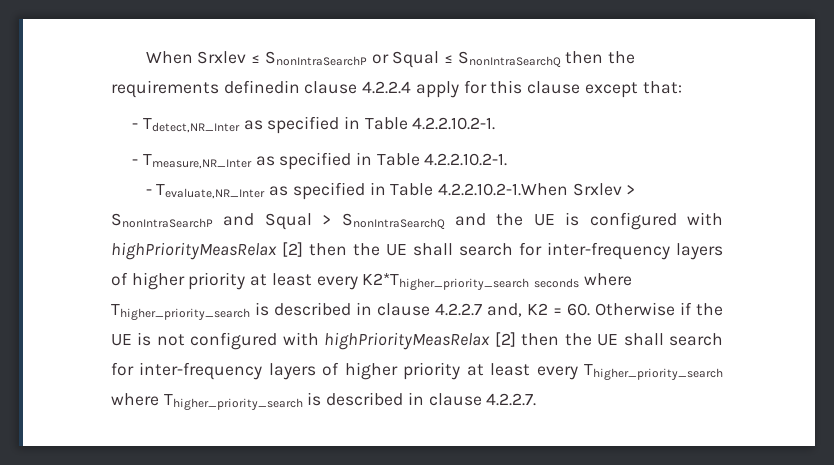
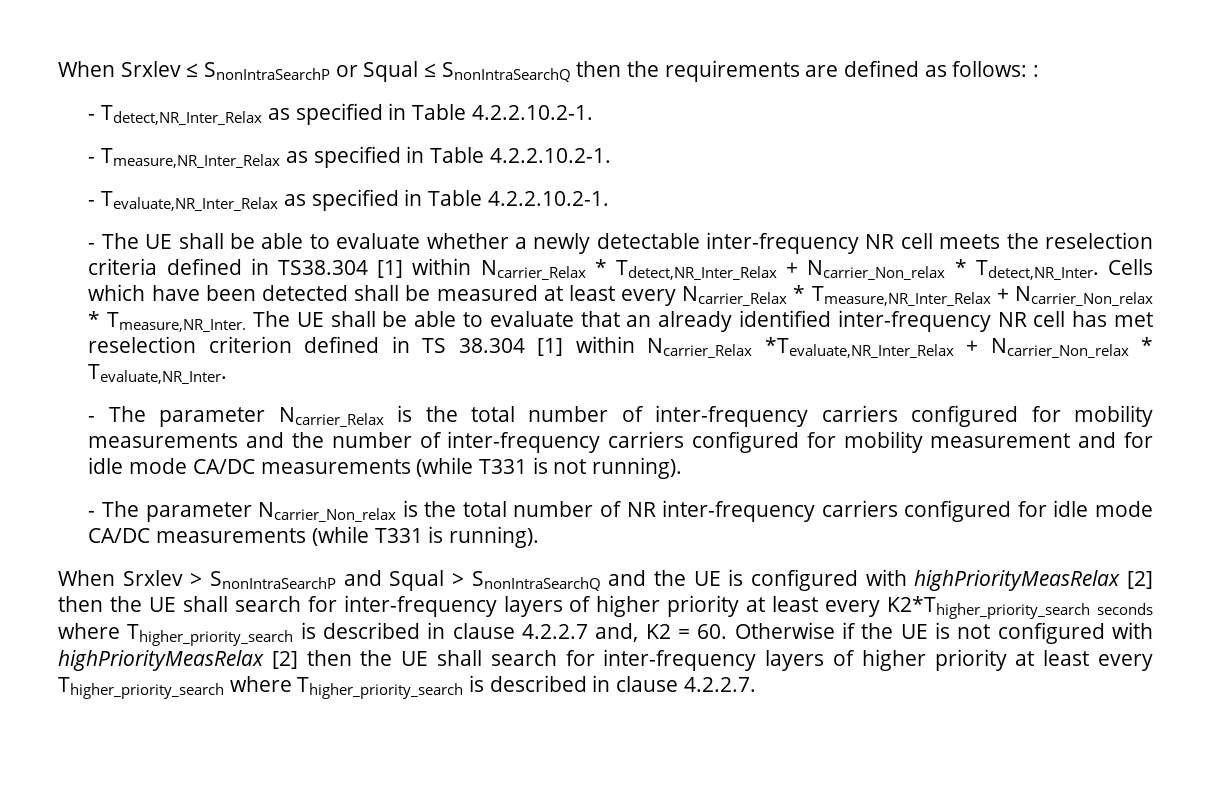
- When Srxlev ≤ SnonIntraSearchP or Squal ≤ SnonIntraSearchQ then the requirements definedin clause 4.2.2.4 apply for this clause except that:
- - Tdetect,NR_Inter as specified in Table 4.2.2.10.2-1.
- - Tmeasure,NR_Inter as specified in Table 4.2.2.10.2-1.
- - Tevaluate,NR_Inter as specified in Table 4.2.2.10.2-1.When Srxlev > SnonIntraSearchP and Squal > SnonIntraSearchQ and the UE is configured with highPriorityMeasRelax [2] then the UE shall search for inter-frequency layers of higher priority at least every K2*Thigher_priority_search seconds where Thigher_priority_search is described in clause 4.2.2.7 and, K2 = 60. Otherwise if the UE is not configured with highPriorityMeasRelax [2] then the UE shall search for inter-frequency layers of higher priority at least every Thigher_priority_search where Thigher_priority_search is described in clause 4.2.2.7.
+ When Srxlev ≤ SnonIntraSearchP or Squal ≤ SnonIntraSearchQ then the requirements are defined as follows: :
+ - Tdetect,NR_Inter_Relax as specified in Table 4.2.2.10.2-1.
+ - Tmeasure,NR_Inter_Relax as specified in Table 4.2.2.10.2-1.
+ - Tevaluate,NR_Inter_Relax as specified in Table 4.2.2.10.2-1.
+ - The UE shall be able to evaluate whether a newly detectable inter-frequency NR cell meets the reselection criteria defined in TS38.304 [1] within Ncarrier_Relax * Tdetect,NR_Inter_Relax + Ncarrier_Non_relax * Tdetect,NR_Inter. Cells which have been detected shall be measured at least every Ncarrier_Relax * Tmeasure,NR_Inter_Relax + Ncarrier_Non_relax * Tmeasure,NR_Inter. The UE shall be able to evaluate that an already identified inter-frequency NR cell has met reselection criterion defined in TS 38.304 [1] within Ncarrier_Relax *Tevaluate,NR_Inter_Relax + Ncarrier_Non_relax * Tevaluate,NR_Inter.
+ - The parameter Ncarrier_Relax is the total number of inter-frequency carriers configured for mobility measurements and the number of inter-frequency carriers configured for mobility measurement and for idle mode CA/DC measurements (while T331 is not running).
+ - The parameter Ncarrier_Non_relax is the total number of NR inter-frequency carriers configured for idle mode CA/DC measurements (while T331 is running).
+ When Srxlev > SnonIntraSearchP and Squal > SnonIntraSearchQ and the UE is configured with highPriorityMeasRelax [2] then the UE shall search for inter-frequency layers of higher priority at least every K2*Thigher_priority_search seconds where Thigher_priority_search is described in clause 4.2.2.7 and, K2 = 60. Otherwise if the UE is not configured with highPriorityMeasRelax [2] then the UE shall search for inter-frequency layers of higher priority at least every Thigher_priority_search where Thigher_priority_search is described in clause 4.2.2.7.

